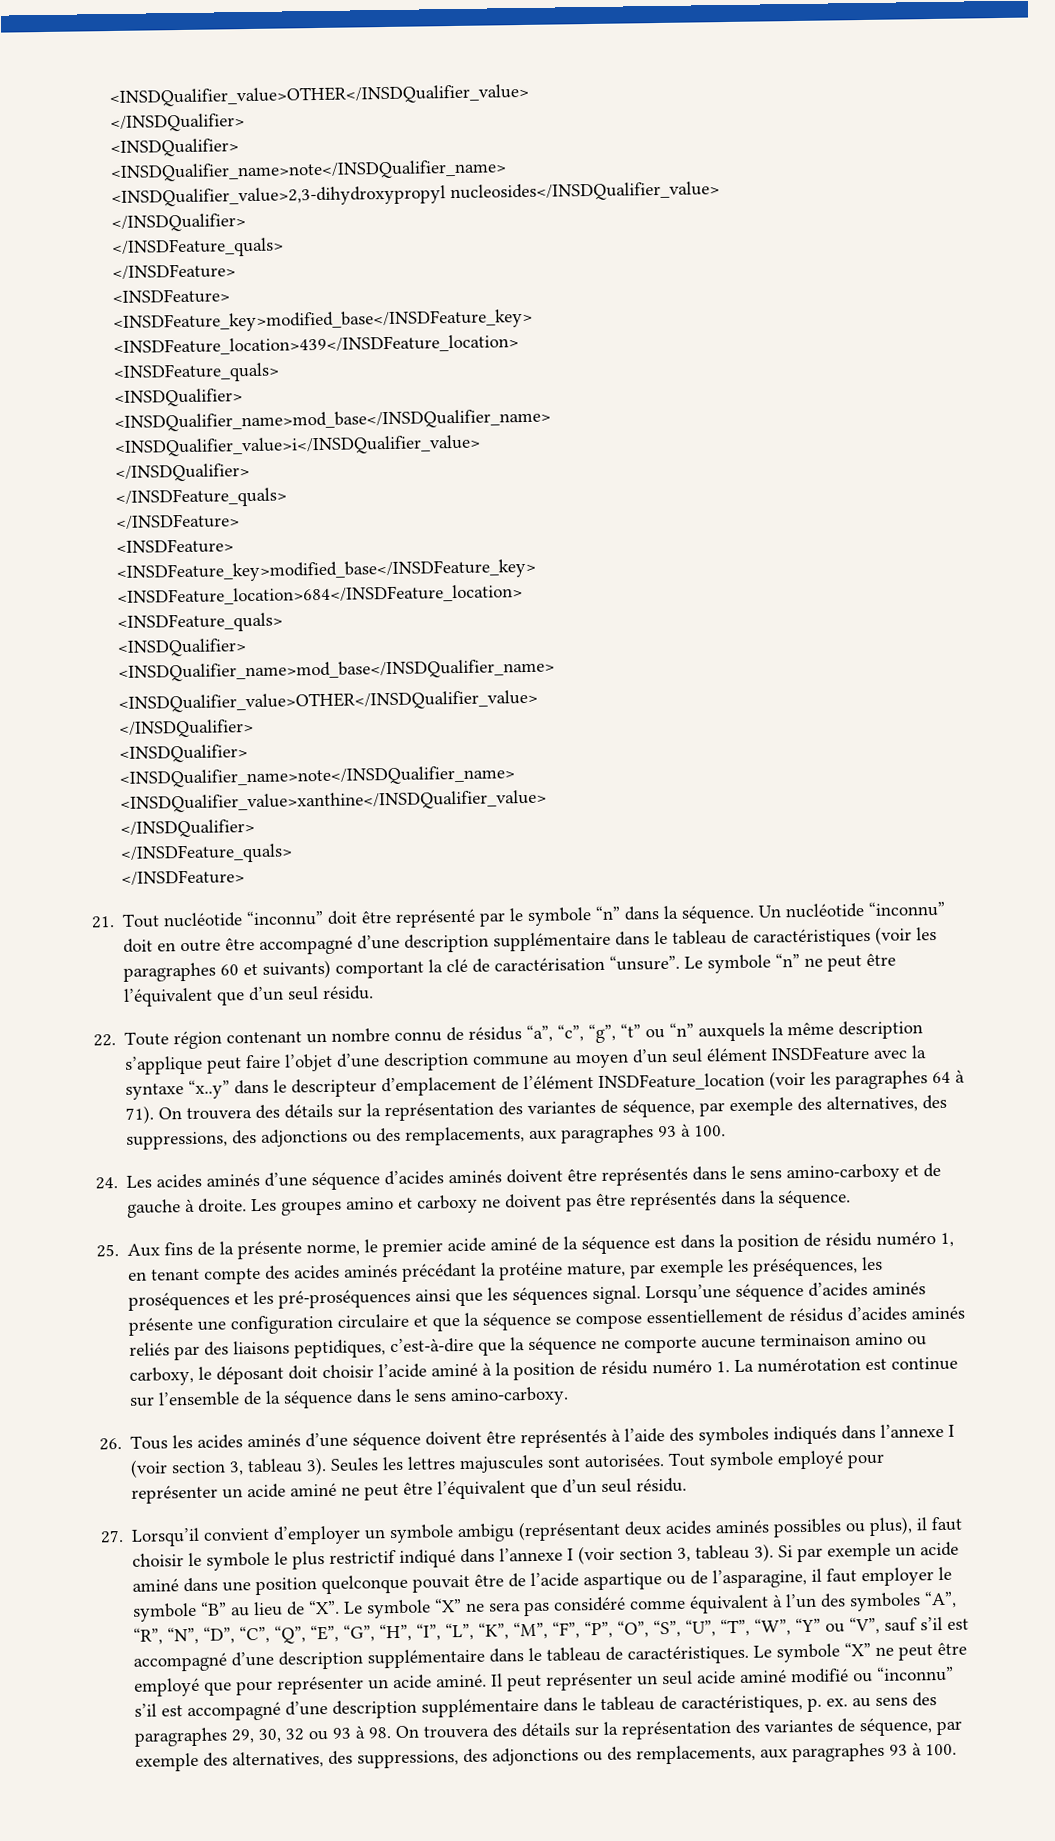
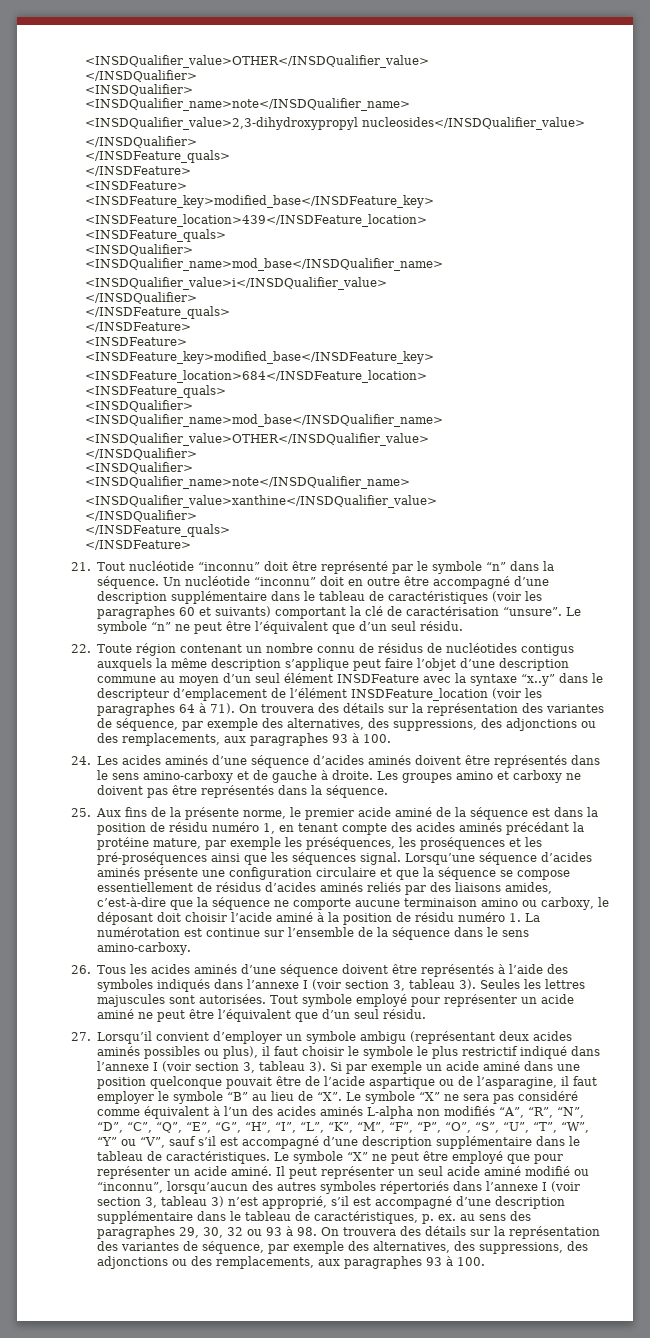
- 22. Toute région contenant un nombre connu de résidus “a”, “c”, “g”, “t” ou “n” auxquels la même description s’applique peut faire l’objet d’une description commune au moyen d’un seul élément INSDFeature avec la syntaxe “x..y” dans le descripteur d’emplacement de l’élément INSDFeature_location (voir les paragraphes 64 à 71).
+ 22. Toute région contenant un nombre connu de résidus de nucléotides contigus auxquels la même description s’applique peut faire l’objet d’une description commune au moyen d’un seul élément INSDFeature avec la syntaxe “x..y” dans le descripteur d’emplacement de l’élément INSDFeature_location (voir les paragraphes 64 à 71).
- Lorsqu’une séquence d’acides aminés présente une configuration circulaire et que la séquence se compose essentiellement de résidus d’acides aminés reliés par des liaisons peptidiques, c’est-à-dire que la séquence ne comporte aucune terminaison amino ou carboxy, le déposant doit choisir l’acide aminé à la position de résidu numéro 1. La numérotation est continue sur l’ensemble de la séquence dans le sens amino-carboxy.
+ Lorsqu’une séquence d’acides aminés présente une configuration circulaire et que la séquence se compose essentiellement de résidus d’acides aminés reliés par des liaisons amides, c’est-à-dire que la séquence ne comporte aucune terminaison amino ou carboxy, le déposant doit choisir l’acide aminé à la position de résidu numéro 1. La numérotation est continue sur l’ensemble de la séquence dans le sens amino-carboxy.
- Si par exemple un acide aminé dans une position quelconque pouvait être de l’acide aspartique ou de l’asparagine, il faut employer le symbole “B” au lieu de “X”. Le symbole “X” ne sera pas considéré comme équivalent à l’un des symboles “A”, “R”, “N”, “D”, “C”, “Q”, “E”, “G”, “H”, “I”, “L”, “K”, “M”, “F”, “P”, “O”, “S”, “U”, “T”, “W”, “Y” ou “V”, sauf s’il est accompagné d’une description supplémentaire dans le tableau de caractéristiques.
+ Si par exemple un acide aminé dans une position quelconque pouvait être de l’acide aspartique ou de l’asparagine, il faut employer le symbole “B” au lieu de “X”. Le symbole “X” ne sera pas considéré comme équivalent à l’un des acides aminés L-alpha non modifiés “A”, “R”, “N”, “D”, “C”, “Q”, “E”, “G”, “H”, “I”, “L”, “K”, “M”, “F”, “P”, “O”, “S”, “U”, “T”, “W”, “Y” ou “V”, sauf s’il est accompagné d’une description supplémentaire dans le tableau de caractéristiques.
- Il peut représenter un seul acide aminé modifié ou “inconnu” s’il est accompagné d’une description supplémentaire dans le tableau de caractéristiques, p. ex. au sens des paragraphes 29, 30, 32 ou 93 à 98. On trouvera des détails sur la représentation des variantes de séquence, par exemple des alternatives, des suppressions, des adjonctions ou des remplacements, aux paragraphes 93 à 100.
+ Il peut représenter un seul acide aminé modifié ou “inconnu”, lorsqu’aucun des autres symboles répertoriés dans l’annexe I (voir section 3, tableau 3) n’est approprié, s’il est accompagné d’une description supplémentaire dans le tableau de caractéristiques, p. ex. au sens des paragraphes 29, 30, 32 ou 93 à 98. On trouvera des détails sur la représentation des variantes de séquence, par exemple des alternatives, des suppressions, des adjonctions ou des remplacements, aux paragraphes 93 à 100.

